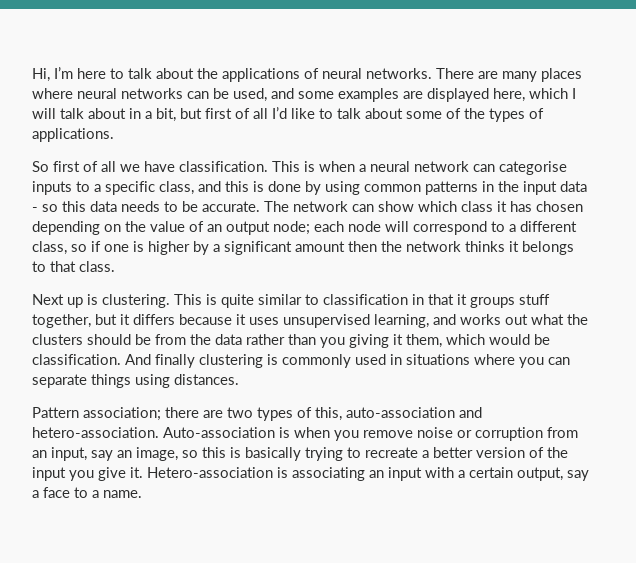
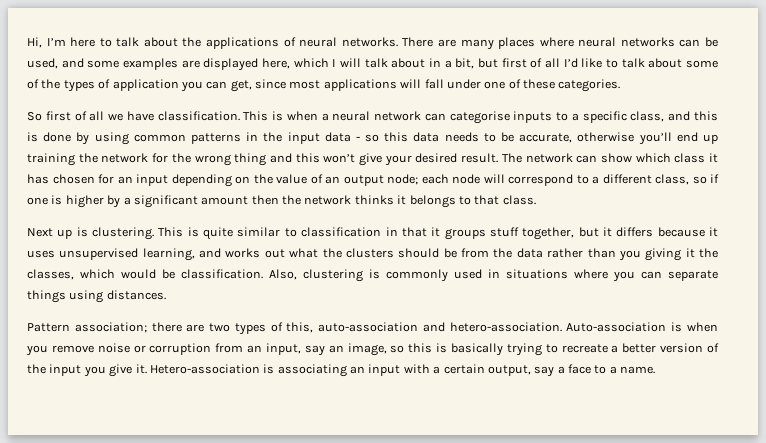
- There are many places where neural networks can be used, and some examples are displayed here, which I will talk about in a bit, but first of all I’d like to talk about some of the types of applications.
+ There are many places where neural networks can be used, and some examples are displayed here, which I will talk about in a bit, but first of all I’d like to talk about some of the types of application you can get, since most applications will fall under one of these categories.
- This is when a neural network can categorise inputs to a specific class, and this is done by using common patterns in the input data - so this data needs to be accurate.
+ This is when a neural network can categorise inputs to a specific class, and this is done by using common patterns in the input data - so this data needs to be accurate, otherwise you’ll end up training the network for the wrong thing and this won’t give your desired result.
- The network can show which class it has chosen depending on the value of an output node; each node will correspond to a different class, so if one is higher by a significant amount then the network thinks it belongs to that class.
+ The network can show which class it has chosen for an input depending on the value of an output node; each node will correspond to a different class, so if one is higher by a significant amount then the network thinks it belongs to that class.
- This is quite similar to classification in that it groups stuff together, but it differs because it uses unsupervised learning, and works out what the clusters should be from the data rather than you giving it them, which would be classification.
+ This is quite similar to classification in that it groups stuff together, but it differs because it uses unsupervised learning, and works out what the clusters should be from the data rather than you giving it the classes, which would be classification.
- And finally clustering is commonly used in situations where you can separate things using distances.
+ Also, clustering is commonly used in situations where you can separate things using distances.

